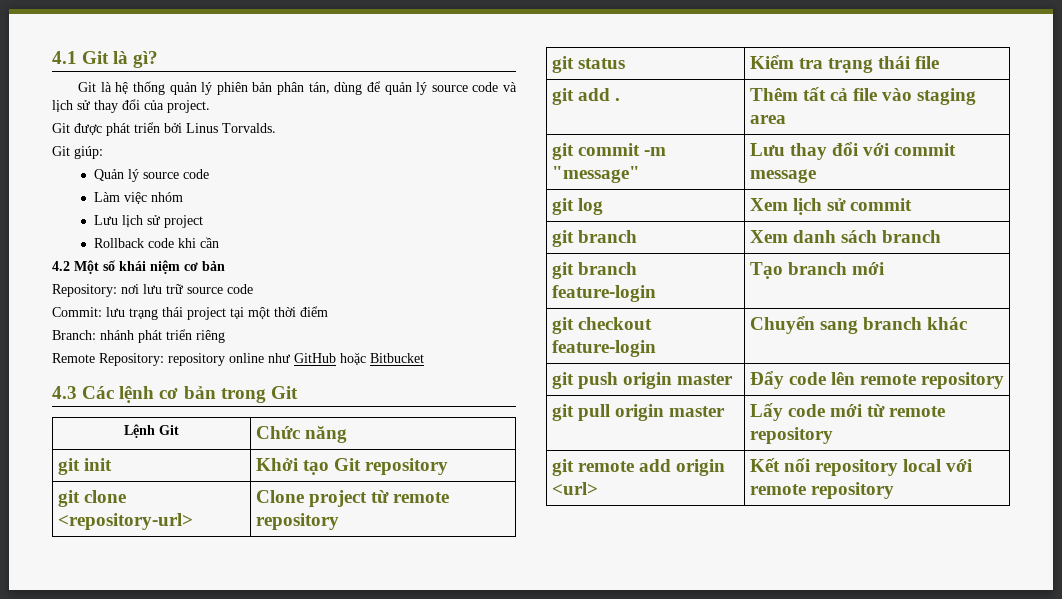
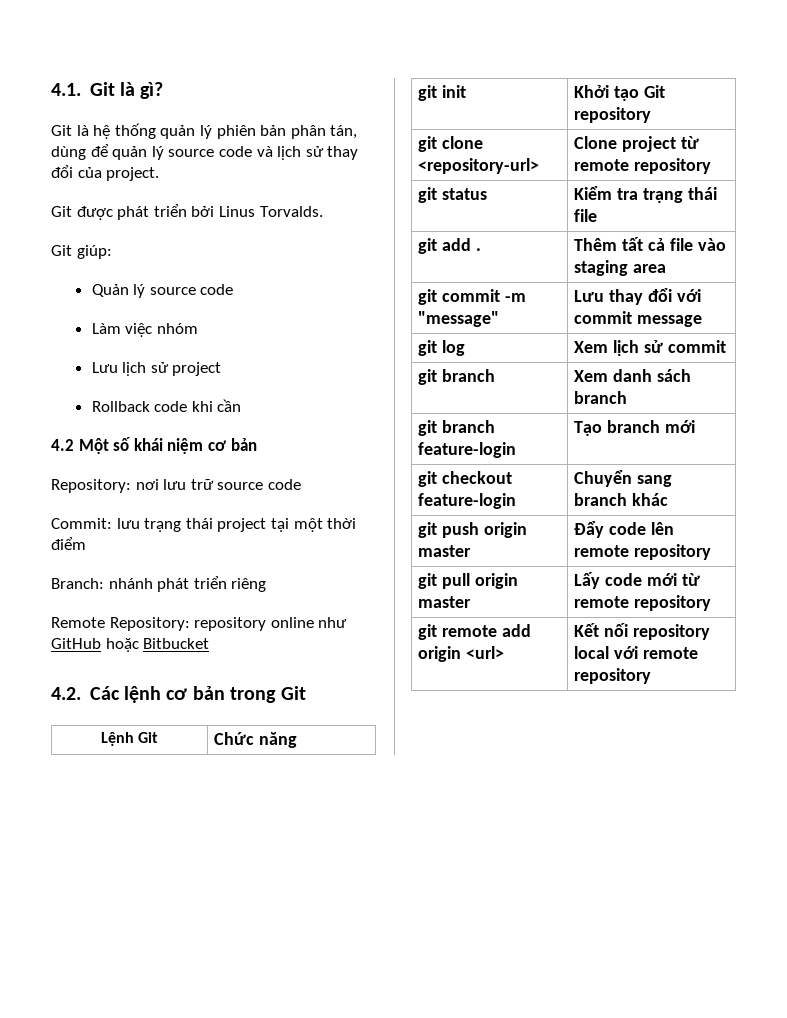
- 4.1 Git là gì?
+ 4.1. Git là gì?
- 4.3 Các lệnh cơ bản trong Git
+ 4.2. Các lệnh cơ bản trong Git

